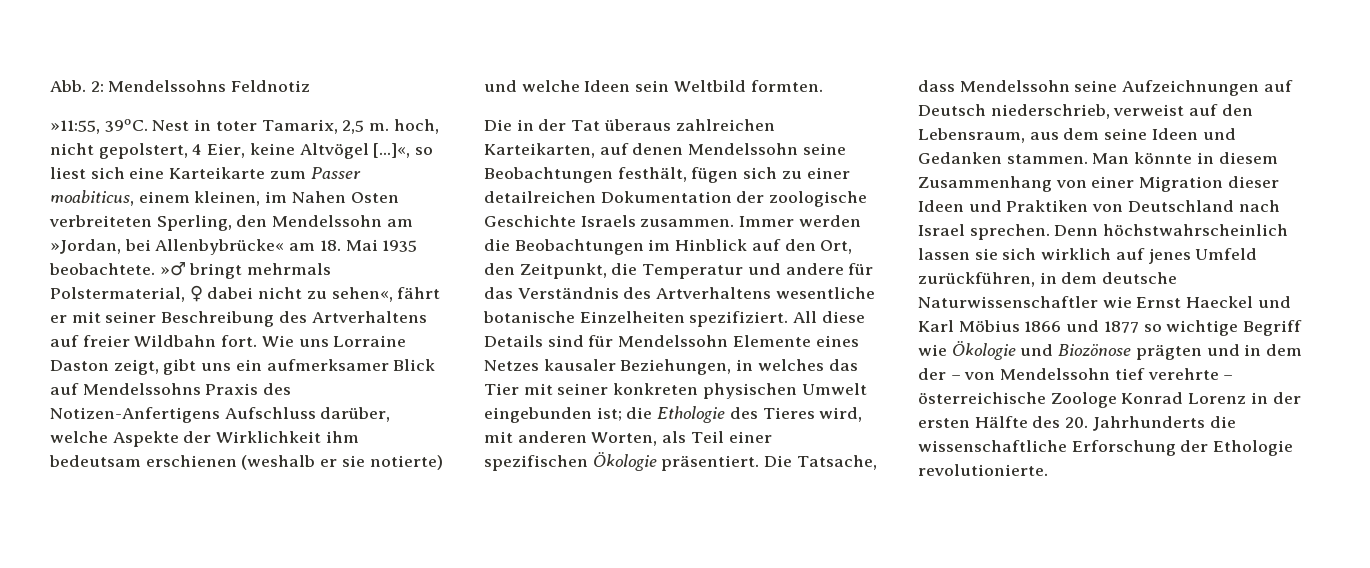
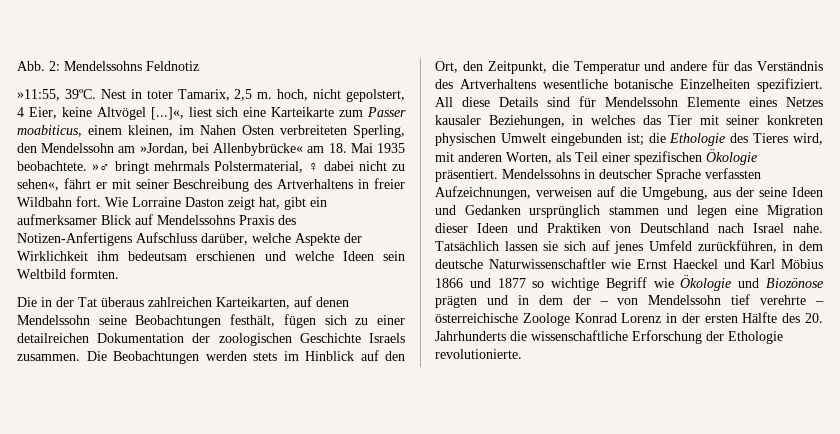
- Nest in toter Tamarix, 2,5 m. hoch, nicht gepolstert, 4 Eier, keine Altvögel [...]«, so liest sich eine Karteikarte zum Passer moabiticus, einem kleinen, im Nahen Osten verbreiteten Sperling, den Mendelssohn am »Jordan, bei Allenbybrücke« am 18. Mai 1935 beobachtete. »♂ bringt mehrmals Polstermaterial, ♀ dabei nicht zu sehen«, fährt er mit seiner Beschreibung des Artverhaltens auf freier Wildbahn fort.
+ Nest in toter Tamarix, 2,5 m. hoch, nicht gepolstert, 4 Eier, keine Altvögel [...]«, liest sich eine Karteikarte zum Passer moabiticus, einem kleinen, im Nahen Osten verbreiteten Sperling, den Mendelssohn am »Jordan, bei Allenbybrücke« am 18. Mai 1935 beobachtete. »♂ bringt mehrmals Polstermaterial, ♀ dabei nicht zu sehen«, fährt er mit seiner Beschreibung des Artverhaltens in freier Wildbahn fort.
- Wie uns Lorraine Daston zeigt, gibt uns ein aufmerksamer Blick auf Mendelssohns Praxis des Notizen-Anfertigens Aufschluss darüber, welche Aspekte der Wirklichkeit ihm bedeutsam erschienen (weshalb er sie notierte) und welche Ideen sein Weltbild formten.
+ Wie Lorraine Daston zeigt hat, gibt ein aufmerksamer Blick auf Mendelssohns Praxis des Notizen-Anfertigens Aufschluss darüber, welche Aspekte der Wirklichkeit ihm bedeutsam erschienen und welche Ideen sein Weltbild formten.
- Die in der Tat überaus zahlreichen Karteikarten, auf denen Mendelssohn seine Beobachtungen festhält, fügen sich zu einer detailreichen Dokumentation der zoologische Geschichte Israels zusammen.
+ Die in der Tat überaus zahlreichen Karteikarten, auf denen Mendelssohn seine Beobachtungen festhält, fügen sich zu einer detailreichen Dokumentation der zoologischen Geschichte Israels zusammen.
- Immer werden die Beobachtungen im Hinblick auf den Ort, den Zeitpunkt, die Temperatur und andere für das Verständnis des Artverhaltens wesentliche botanische Einzelheiten spezifiziert.
+ Die Beobachtungen werden stets im Hinblick auf den Ort, den Zeitpunkt, die Temperatur und andere für das Verständnis des Artverhaltens wesentliche botanische Einzelheiten spezifiziert.
- Die Tatsache, dass Mendelssohn seine Aufzeichnungen auf Deutsch niederschrieb, verweist auf den Lebensraum, aus dem seine Ideen und Gedanken stammen. Man könnte in diesem Zusammenhang von einer Migration dieser Ideen und Praktiken von Deutschland nach Israel sprechen. Denn höchstwahrscheinlich lassen sie sich wirklich auf jenes Umfeld zurückführen, in dem deutsche Naturwissenschaftler wie Ernst Haeckel und Karl Möbius 1866 und 1877 so wichtige Begriff wie Ökologie und Biozönose prägten und in dem der – von Mendelssohn tief verehrte – österreichische Zoologe Konrad Lorenz in der ersten Hälfte des 20. Jahrhunderts die wissenschaftliche Erforschung der Ethologie revolutionierte.
+ Mendelssohns in deutscher Sprache verfassten Aufzeichnungen, verweisen auf die Umgebung, aus der seine Ideen und Gedanken ursprünglich stammen und legen eine Migration dieser Ideen und Praktiken von Deutschland nach Israel nahe. Tatsächlich lassen sie sich auf jenes Umfeld zurückführen, in dem deutsche Naturwissenschaftler wie Ernst Haeckel und Karl Möbius 1866 und 1877 so wichtige Begriff wie Ökologie und Biozönose prägten und in dem der – von Mendelssohn tief verehrte – österreichische Zoologe Konrad Lorenz in der ersten Hälfte des 20. Jahrhunderts die wissenschaftliche Erforschung der Ethologie revolutionierte.

